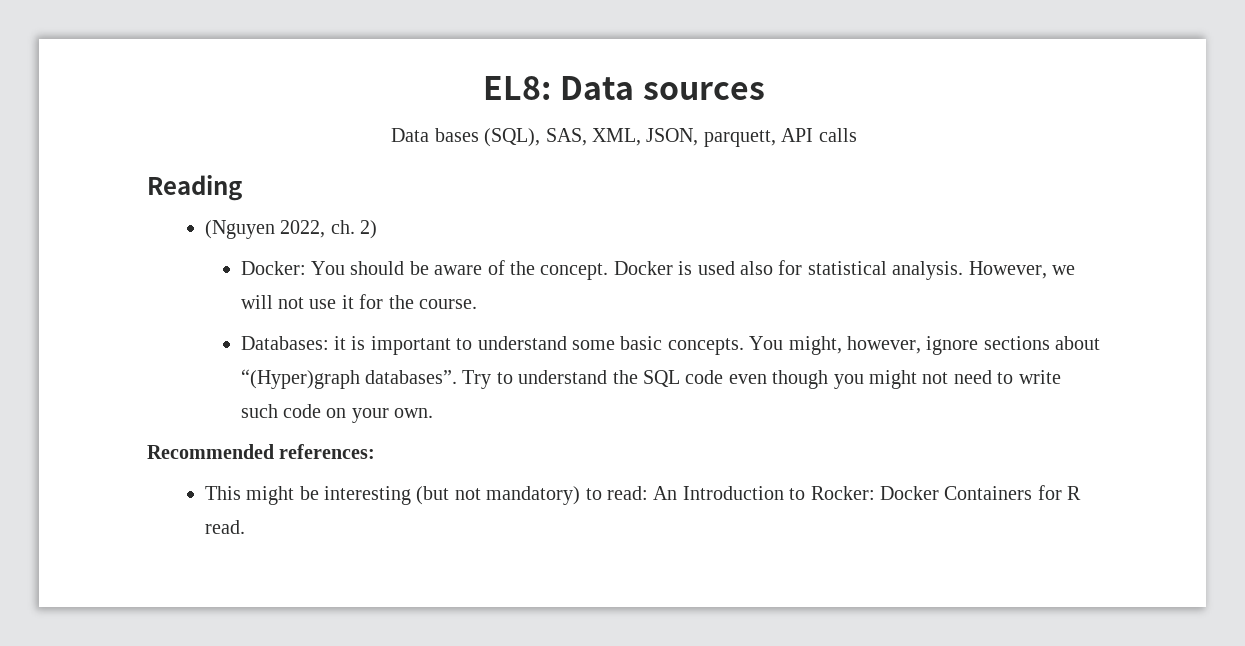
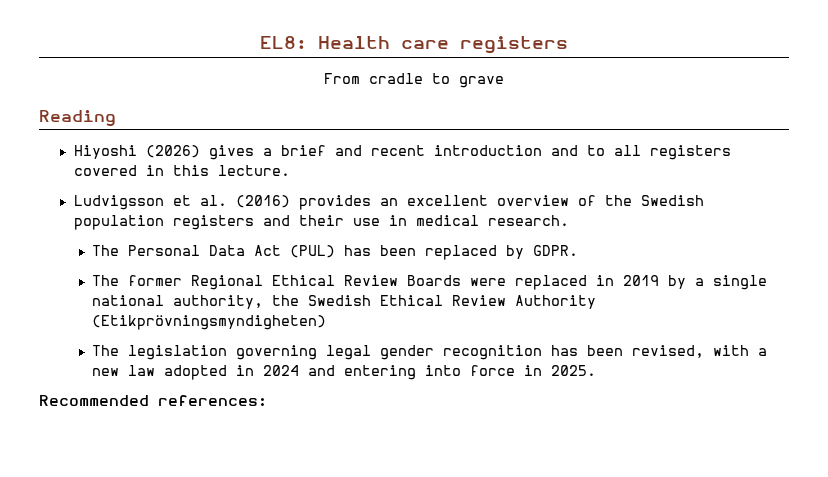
- EL8: Data sources
- Data bases (SQL), SAS, XML, JSON, parquett, API calls
+ EL8: Health care registers
+ From cradle to grave
  Reading
- (Nguyen 2022, ch. 2)
- Docker: You should be aware of the concept. Docker is used also for statistical analysis. However, we will not use it for the course.
- Databases: it is important to understand some basic concepts. You might, however, ignore sections about “(Hyper)graph databases”. Try to understand the SQL code even though you might not need to write such code on your own.
+ Hiyoshi (2026) gives a brief and recent introduction and to all registers covered in this lecture.
+ Ludvigsson et al. (2016) provides an excellent overview of the Swedish population registers and their use in medical research.
+ The Personal Data Act (PUL) has been replaced by GDPR.
+ The former Regional Ethical Review Boards were replaced in 2019 by a single national authority, the Swedish Ethical Review Authority (Etikprövningsmyndigheten)
+ The legislation governing legal gender recognition has been revised, with a new law adopted in 2024 and entering into force in 2025.
  Recommended references:
- This might be interesting (but not mandatory) to read: An Introduction to Rocker: Docker Containers for R read.

